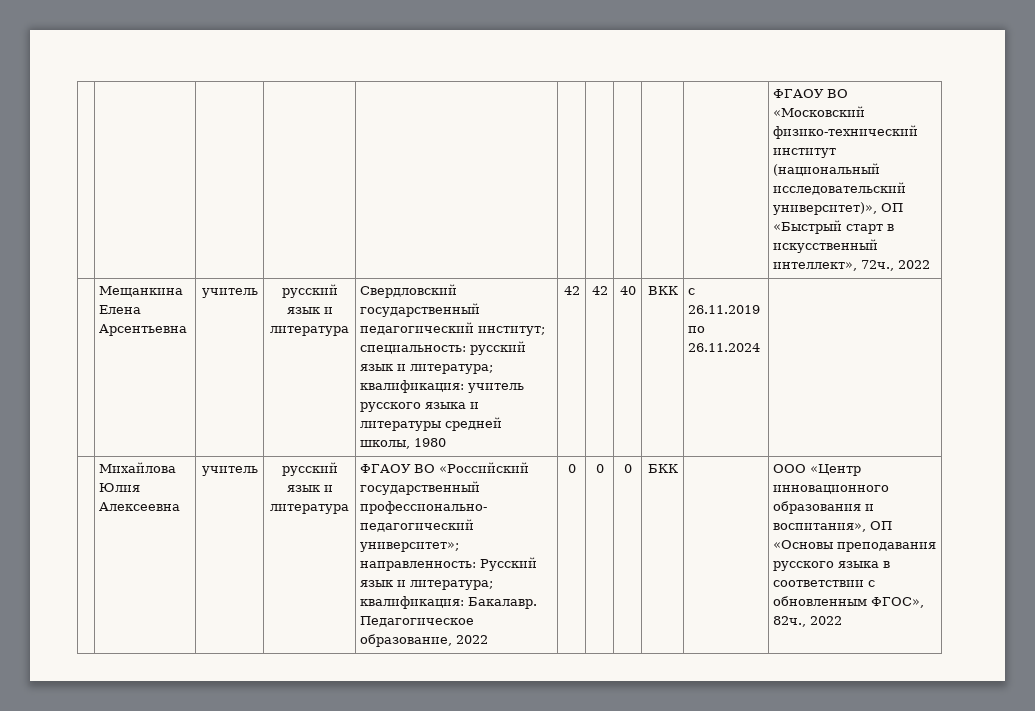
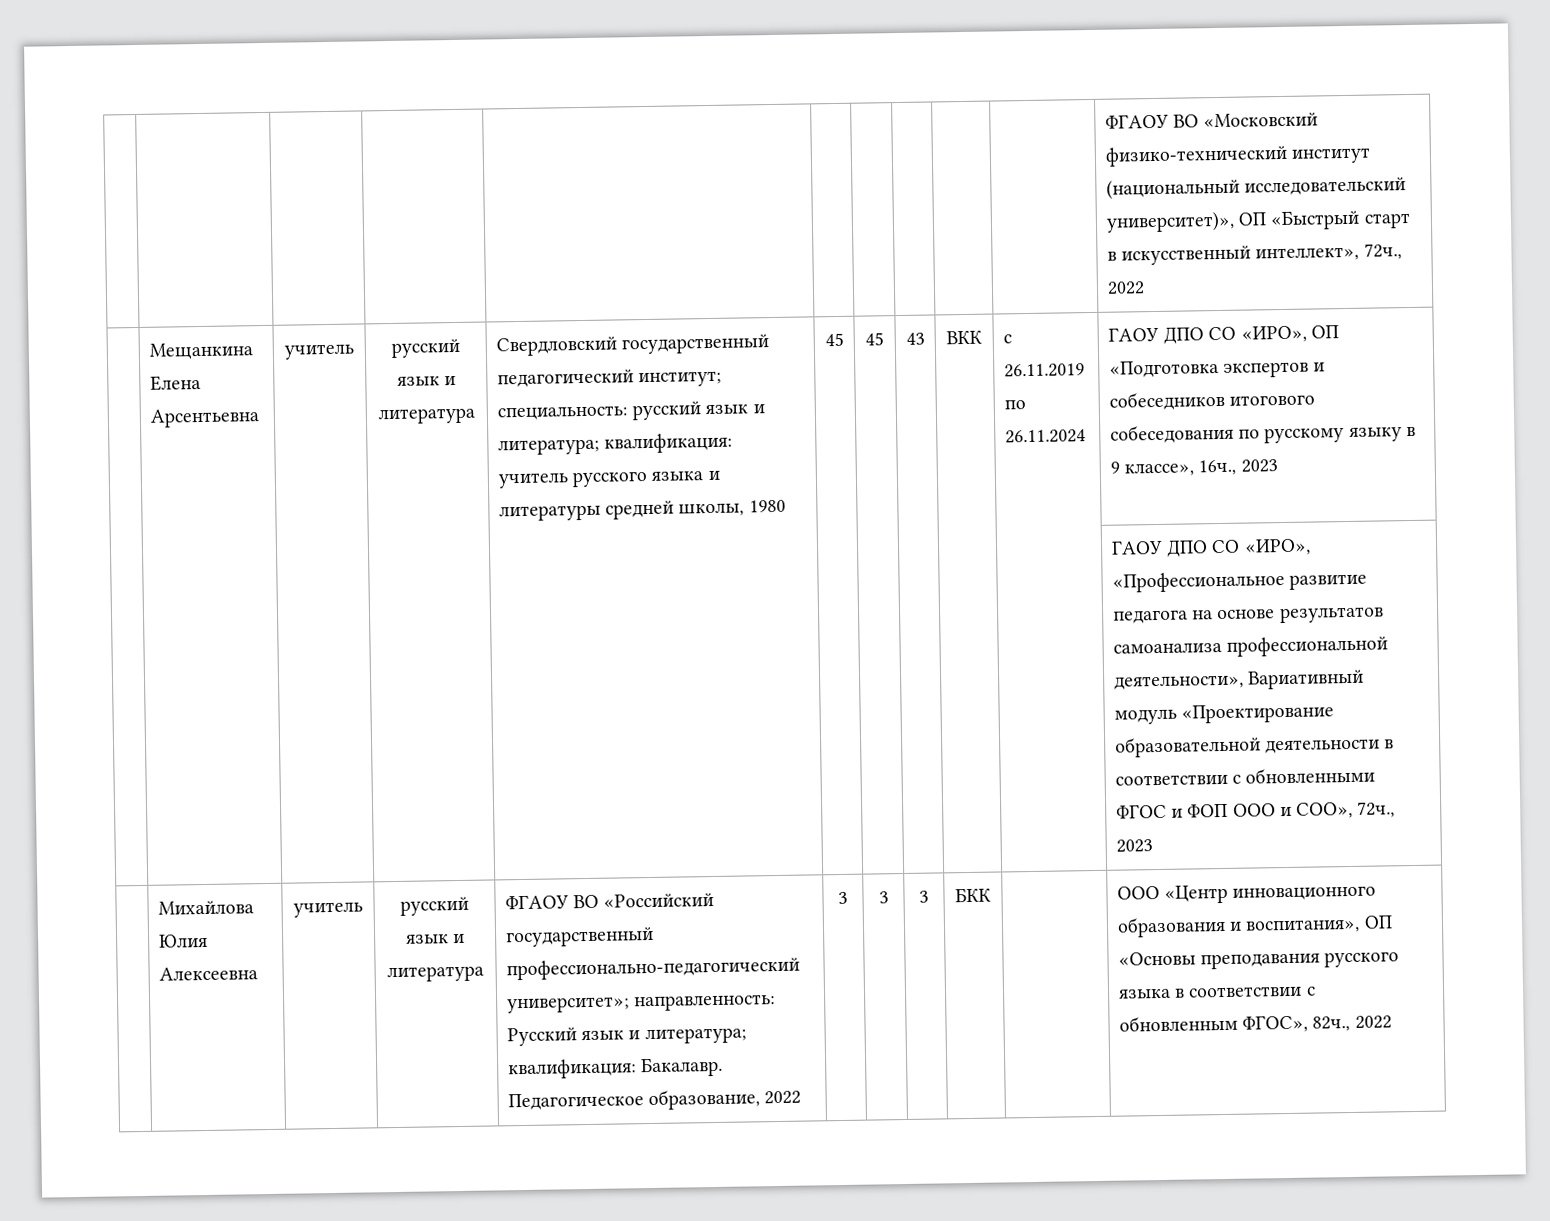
- 42 | 42 | 40
+ 45 | 45 | 43
+ ГАОУ ДПО СО «ИРО», ОП «Подготовка экспертов и собеседников итогового собеседования по русскому языку в 9 классе», 16ч., 2023
+ | | | | | | | | | | ГАОУ ДПО СО «ИРО», «Профессиональное развитие педагога на основе результатов самоанализа профессиональной деятельности», Вариативный модуль «Проектирование образовательной деятельности в соответствии с обновленными ФГОС и ФОП ООО и СОО», 72ч., 2023
- 0 | 0 | 0
+ 3 | 3 | 3

